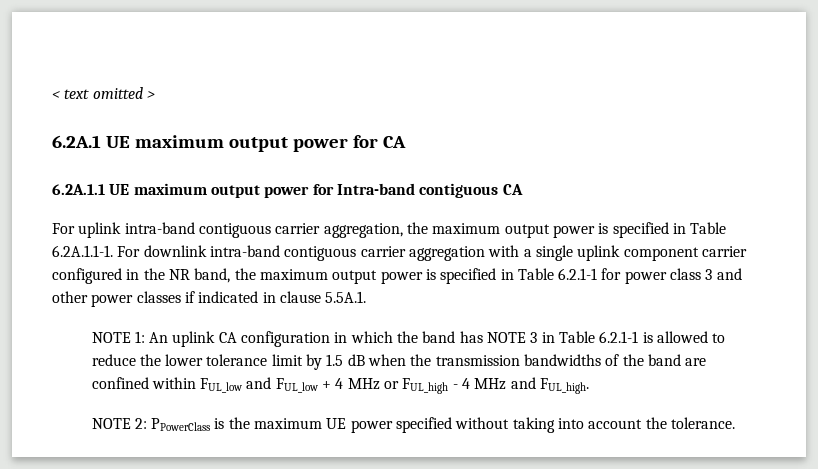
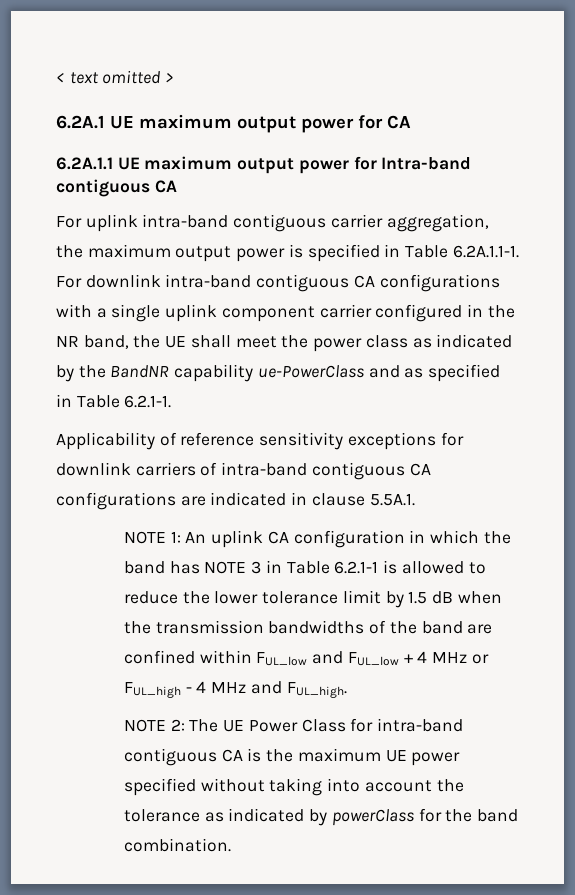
- For uplink intra-band contiguous carrier aggregation, the maximum output power is specified in Table 6.2A.1.1-1. For downlink intra-band contiguous carrier aggregation with a single uplink component carrier configured in the NR band, the maximum output power is specified in Table 6.2.1-1 for power class 3 and other power classes if indicated in clause 5.5A.1.
+ For uplink intra-band contiguous carrier aggregation, the maximum output power is specified in Table 6.2A.1.1-1. For downlink intra-band contiguous CA configurations with a single uplink component carrier configured in the NR band, the UE shall meet the power class as indicated by the BandNR capability ue-PowerClass and as specified in Table 6.2.1-1.
+ Applicability of reference sensitivity exceptions for downlink carriers of intra-band contiguous CA configurations are indicated in clause 5.5A.1.
- NOTE 2: PPowerClass is the maximum UE power specified without taking into account the tolerance.
+ NOTE 2: The UE Power Class for intra-band contiguous CA is the maximum UE power specified without taking into account the tolerance as indicated by powerClass for the band combination.

